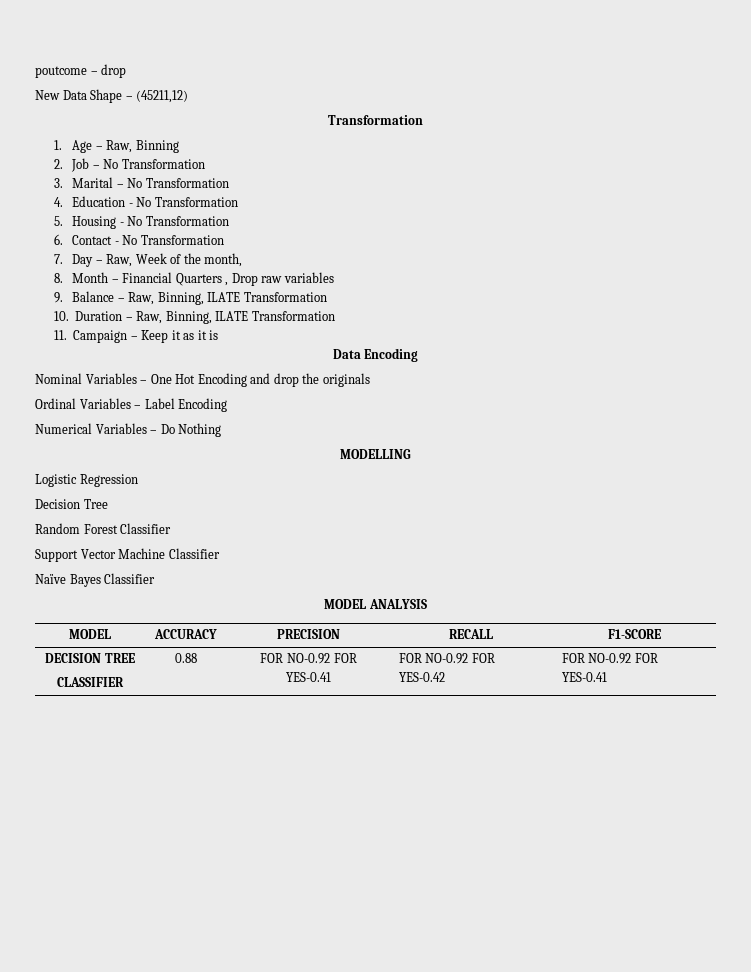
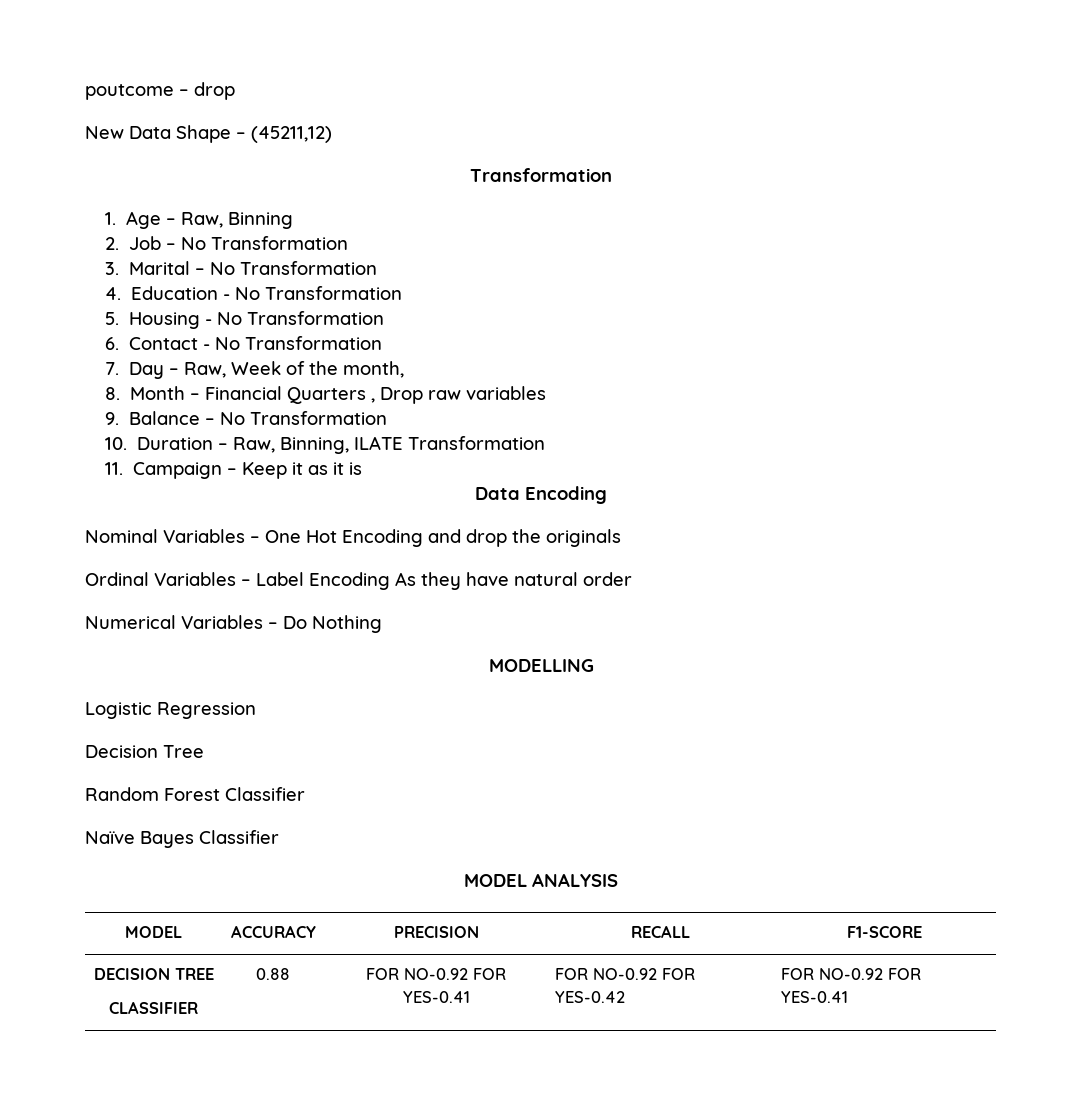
- 9. Balance – Raw, Binning, ILATE Transformation
+ 9. Balance – No Transformation
- Ordinal Variables – Label Encoding
+ Ordinal Variables – Label Encoding As they have natural order
- Support Vector Machine Classifier

